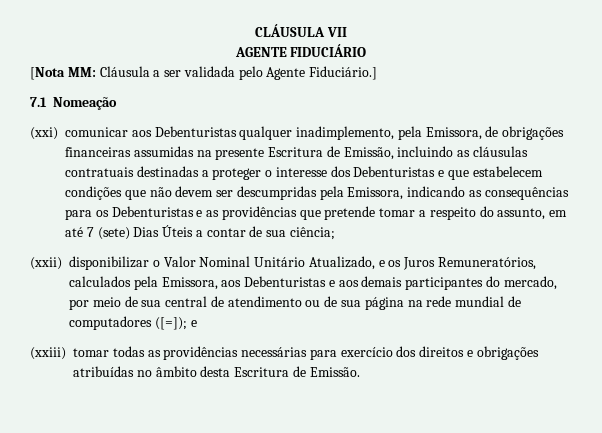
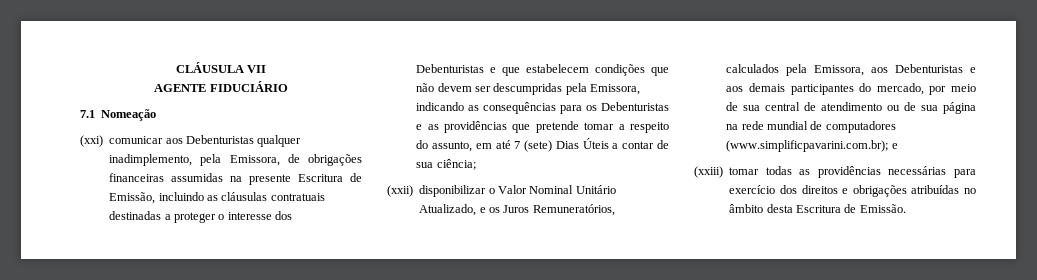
- [Nota MM: Cláusula a ser validada pelo Agente Fiduciário.]
- (xxii) disponibilizar o Valor Nominal Unitário Atualizado, e os Juros Remuneratórios, calculados pela Emissora, aos Debenturistas e aos demais participantes do mercado, por meio de sua central de atendimento ou de sua página na rede mundial de computadores ([=]); e
+ (xxii) disponibilizar o Valor Nominal Unitário Atualizado, e os Juros Remuneratórios, calculados pela Emissora, aos Debenturistas e aos demais participantes do mercado, por meio de sua central de atendimento ou de sua página na rede mundial de computadores (www.simplificpavarini.com.br); e

